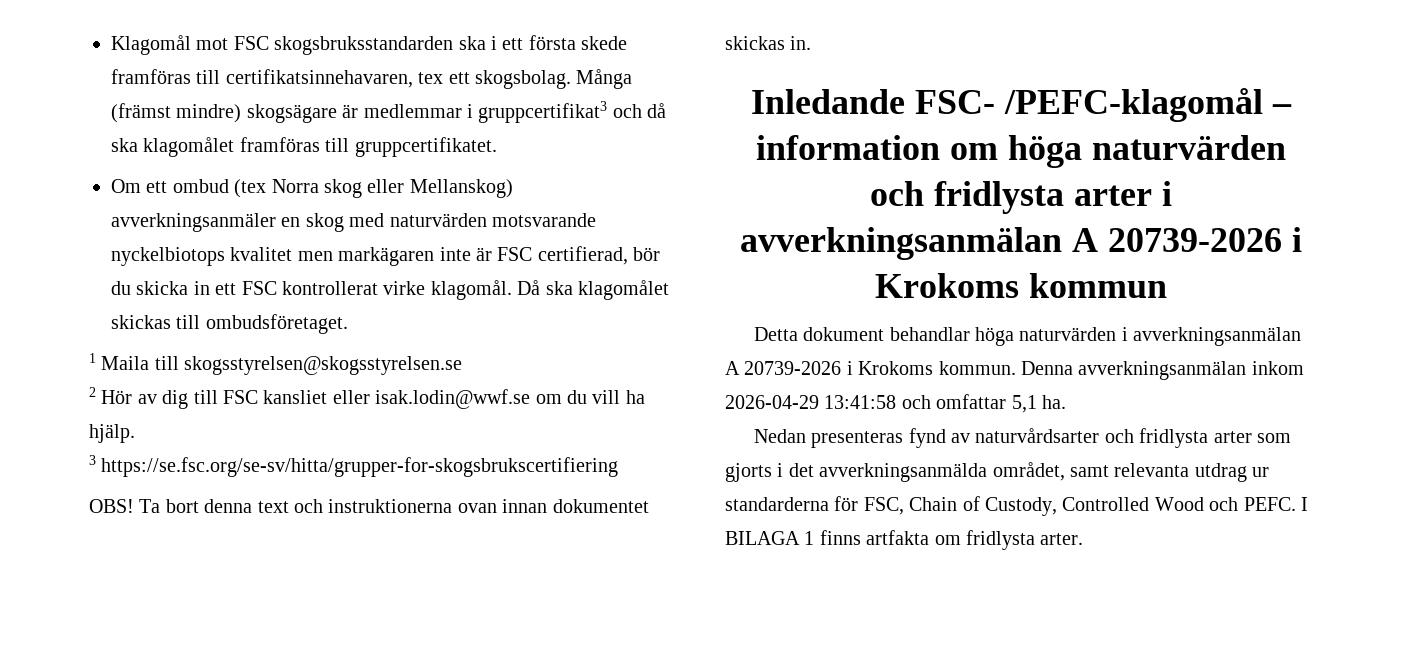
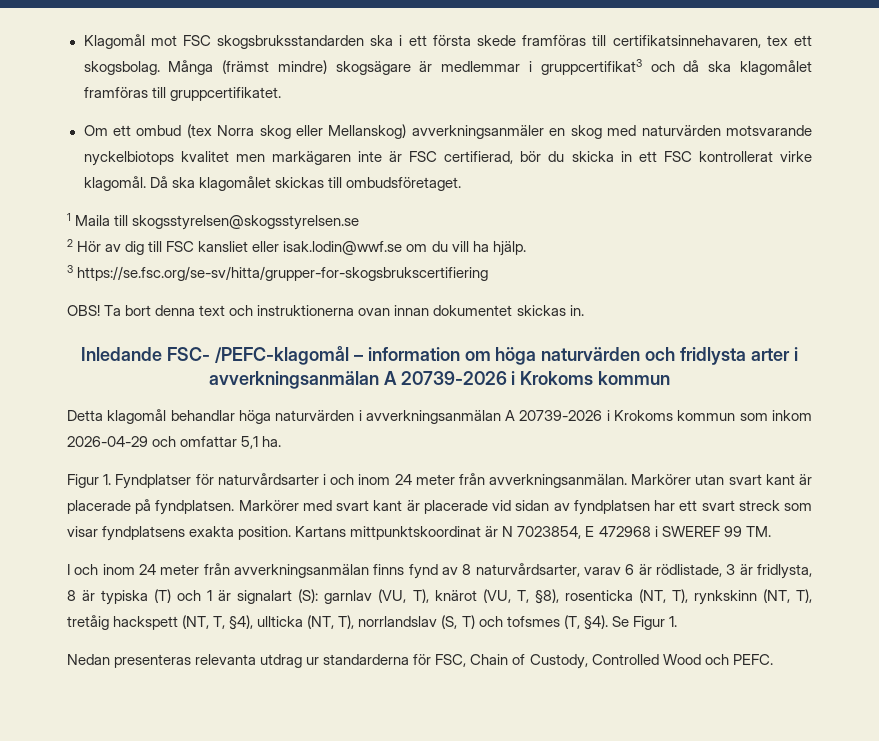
- Detta dokument behandlar höga naturvärden i avverkningsanmälan A 20739-2026 i Krokoms kommun. Denna avverkningsanmälan inkom 2026-04-29 13:41:58 och omfattar 5,1 ha.
+ Detta klagomål behandlar höga naturvärden i avverkningsanmälan A 20739-2026 i Krokoms kommun som inkom 2026-04-29 och omfattar 5,1 ha.
- Nedan presenteras fynd av naturvårdsarter och fridlysta arter som gjorts i det avverkningsanmälda området, samt relevanta utdrag ur standarderna för FSC, Chain of Custody, Controlled Wood och PEFC. I BILAGA 1 finns artfakta om fridlysta arter.
+ Figur 1. Fyndplatser för naturvårdsarter i och inom 24 meter från avverkningsanmälan. Markörer utan svart kant är placerade på fyndplatsen. Markörer med svart kant är placerade vid sidan av fyndplatsen har ett svart streck som visar fyndplatsens exakta position. Kartans mittpunktskoordinat är N 7023854, E 472968 i SWEREF 99 TM.
+ I och inom 24 meter från avverkningsanmälan finns fynd av 8 naturvårdsarter, varav 6 är rödlistade, 3 är fridlysta, 8 är typiska (T) och 1 är signalart (S): garnlav (VU, T), knärot (VU, T, §8), rosenticka (NT, T), rynkskinn (NT, T), tretåig hackspett (NT, T, §4), ullticka (NT, T), norrlandslav (S, T) och tofsmes (T, §4). Se Figur 1.
+ Nedan presenteras relevanta utdrag ur standarderna för FSC, Chain of Custody, Controlled Wood och PEFC.

